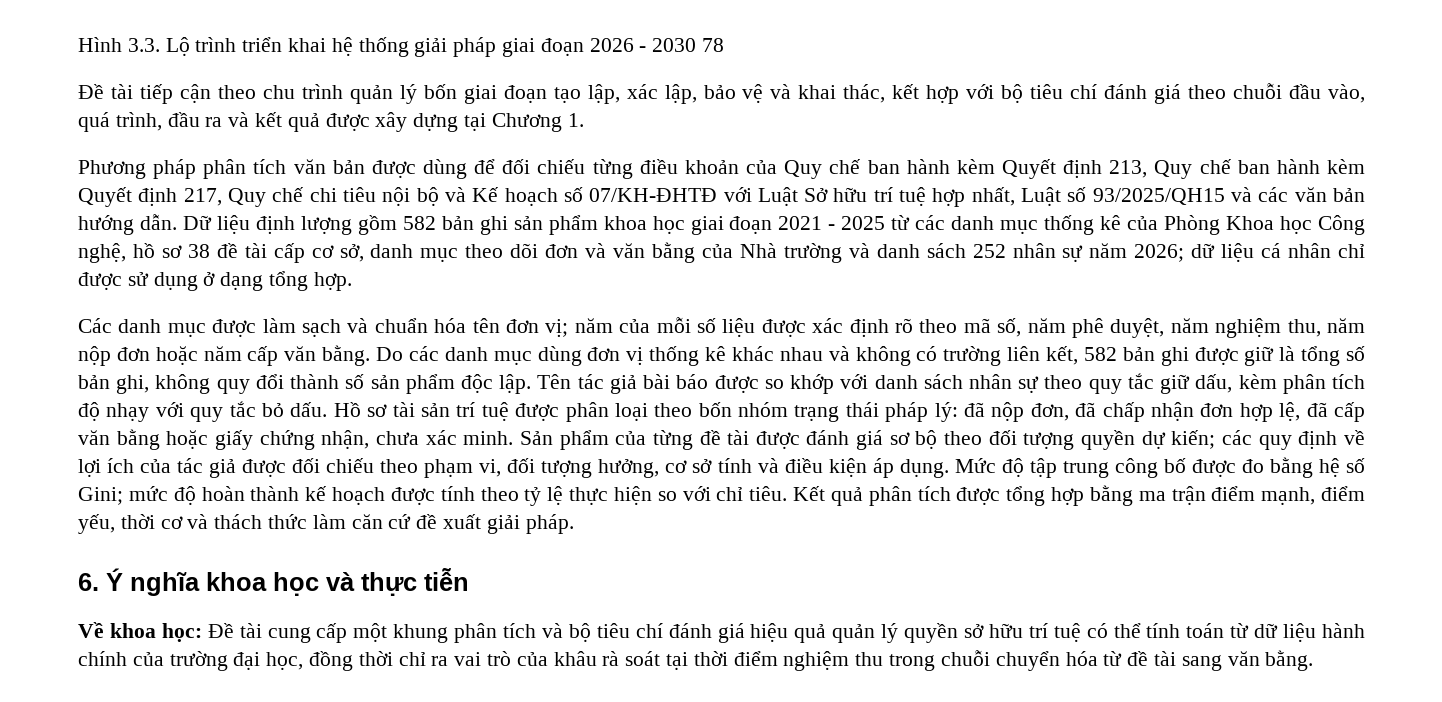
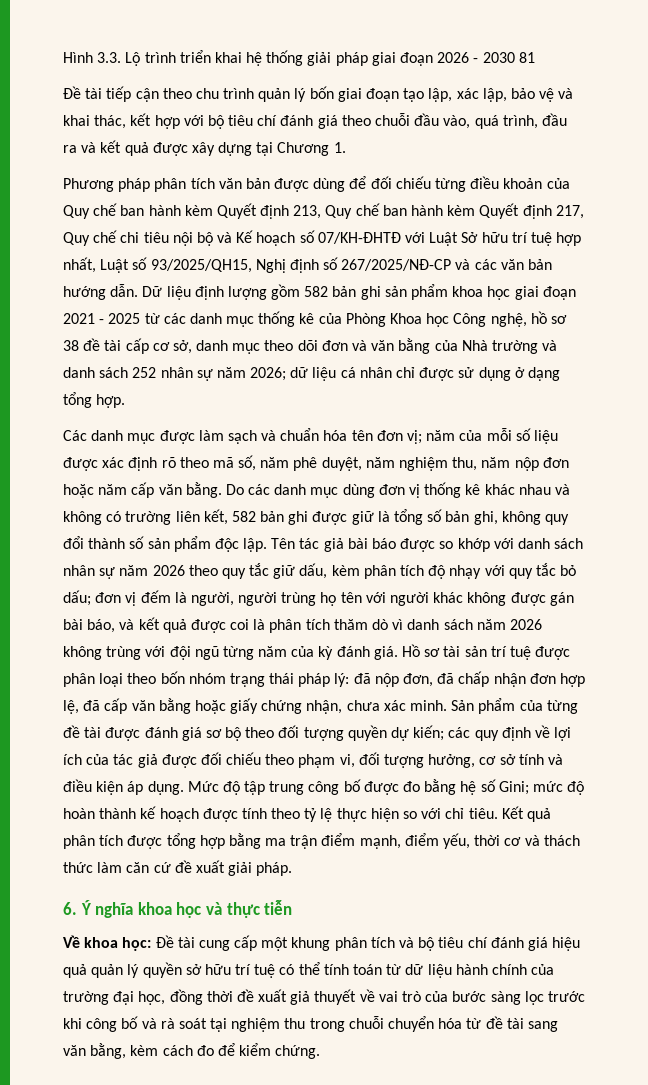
- Hình 3.3. Lộ trình triển khai hệ thống giải pháp giai đoạn 2026 - 2030 78
+ Hình 3.3. Lộ trình triển khai hệ thống giải pháp giai đoạn 2026 - 2030 81
- Phương pháp phân tích văn bản được dùng để đối chiếu từng điều khoản của Quy chế ban hành kèm Quyết định 213, Quy chế ban hành kèm Quyết định 217, Quy chế chi tiêu nội bộ và Kế hoạch số 07/KH-ĐHTĐ với Luật Sở hữu trí tuệ hợp nhất, Luật số 93/2025/QH15 và các văn bản hướng dẫn.
+ Phương pháp phân tích văn bản được dùng để đối chiếu từng điều khoản của Quy chế ban hành kèm Quyết định 213, Quy chế ban hành kèm Quyết định 217, Quy chế chi tiêu nội bộ và Kế hoạch số 07/KH-ĐHTĐ với Luật Sở hữu trí tuệ hợp nhất, Luật số 93/2025/QH15, Nghị định số 267/2025/NĐ-CP và các văn bản hướng dẫn.
- Tên tác giả bài báo được so khớp với danh sách nhân sự theo quy tắc giữ dấu, kèm phân tích độ nhạy với quy tắc bỏ dấu.
+ Tên tác giả bài báo được so khớp với danh sách nhân sự năm 2026 theo quy tắc giữ dấu, kèm phân tích độ nhạy với quy tắc bỏ dấu; đơn vị đếm là người, người trùng họ tên với người khác không được gán bài báo, và kết quả được coi là phân tích thăm dò vì danh sách năm 2026 không trùng với đội ngũ từng năm của kỳ đánh giá.
- Về khoa học: Đề tài cung cấp một khung phân tích và bộ tiêu chí đánh giá hiệu quả quản lý quyền sở hữu trí tuệ có thể tính toán từ dữ liệu hành chính của trường đại học, đồng thời chỉ ra vai trò của khâu rà soát tại thời điểm nghiệm thu trong chuỗi chuyển hóa từ đề tài sang văn bằng.
+ Về khoa học: Đề tài cung cấp một khung phân tích và bộ tiêu chí đánh giá hiệu quả quản lý quyền sở hữu trí tuệ có thể tính toán từ dữ liệu hành chính của trường đại học, đồng thời đề xuất giả thuyết về vai trò của bước sàng lọc trước khi công bố và rà soát tại nghiệm thu trong chuỗi chuyển hóa từ đề tài sang văn bằng, kèm cách đo để kiểm chứng.

